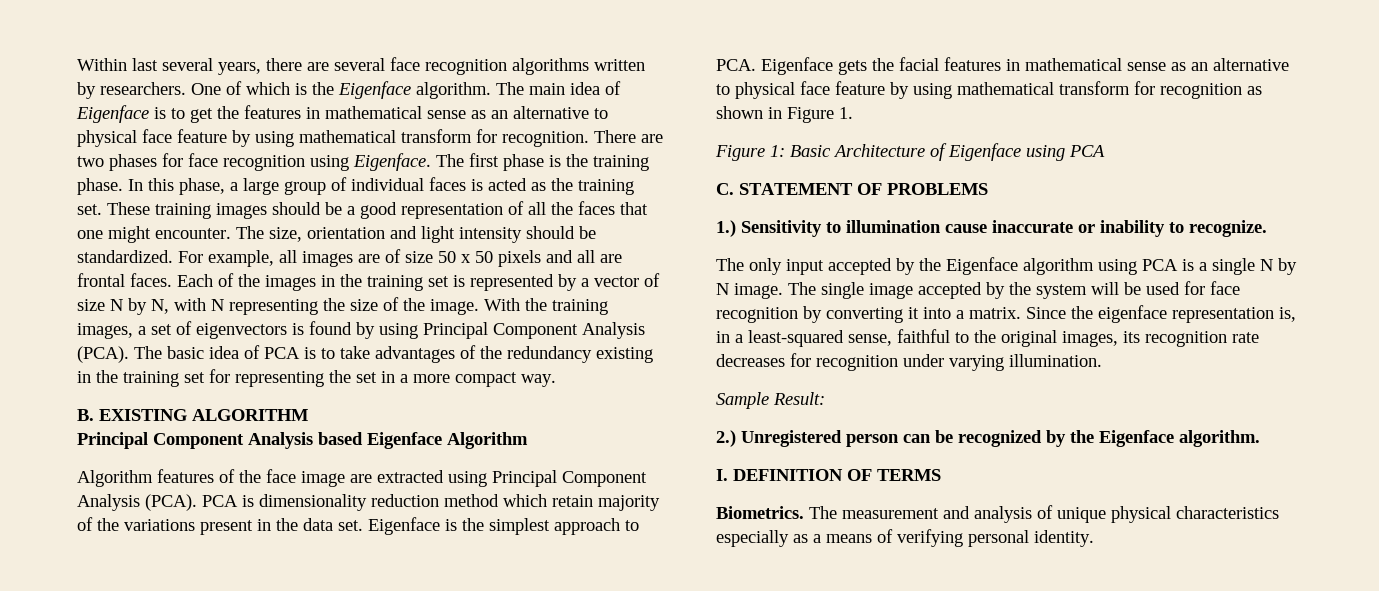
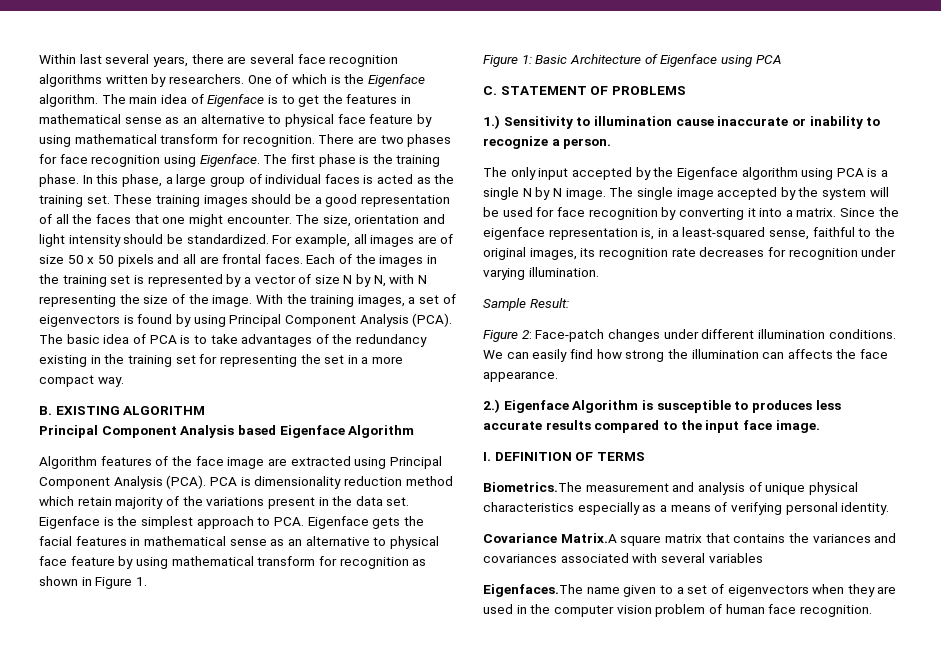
- 1.) Sensitivity to illumination cause inaccurate or inability to recognize.
+ 1.) Sensitivity to illumination cause inaccurate or inability to recognize a person.
- 2.) Unregistered person can be recognized by the Eigenface algorithm.
+ Figure 2: Face-patch changes under different illumination conditions. We can easily find how strong the illumination can affects the face appearance.
+ 2.) Eigenface Algorithm is susceptible to produces less accurate results compared to the input face image.
- Biometrics. The measurement and analysis of unique physical characteristics especially as a means of verifying personal identity.
+ Biometrics.The measurement and analysis of unique physical characteristics especially as a means of verifying personal identity.
+ Covariance Matrix.A square matrix that contains the variances and covariances associated with several variables
+ Eigenfaces.The name given to a set of eigenvectors when they are used in the computer vision problem of human face recognition.

